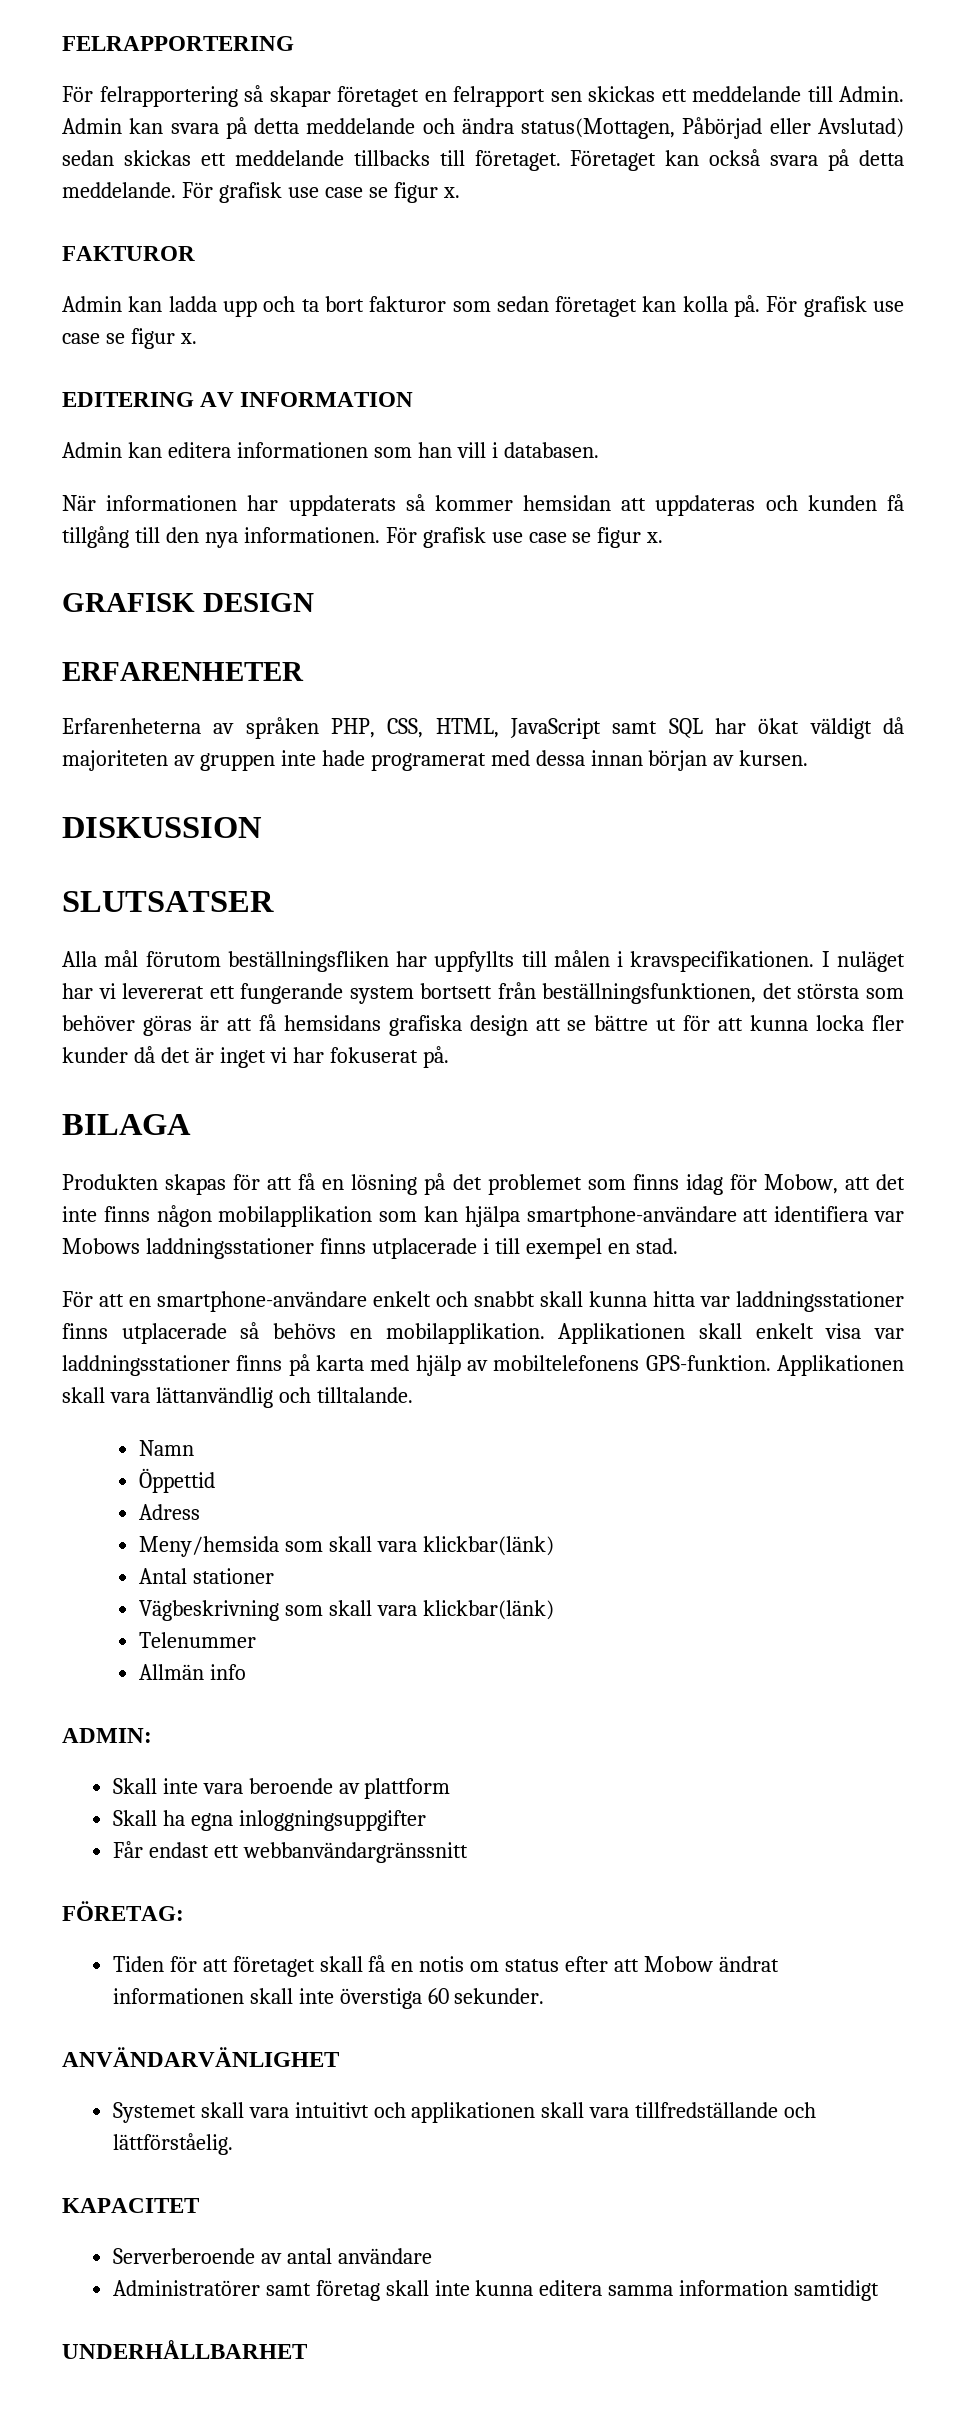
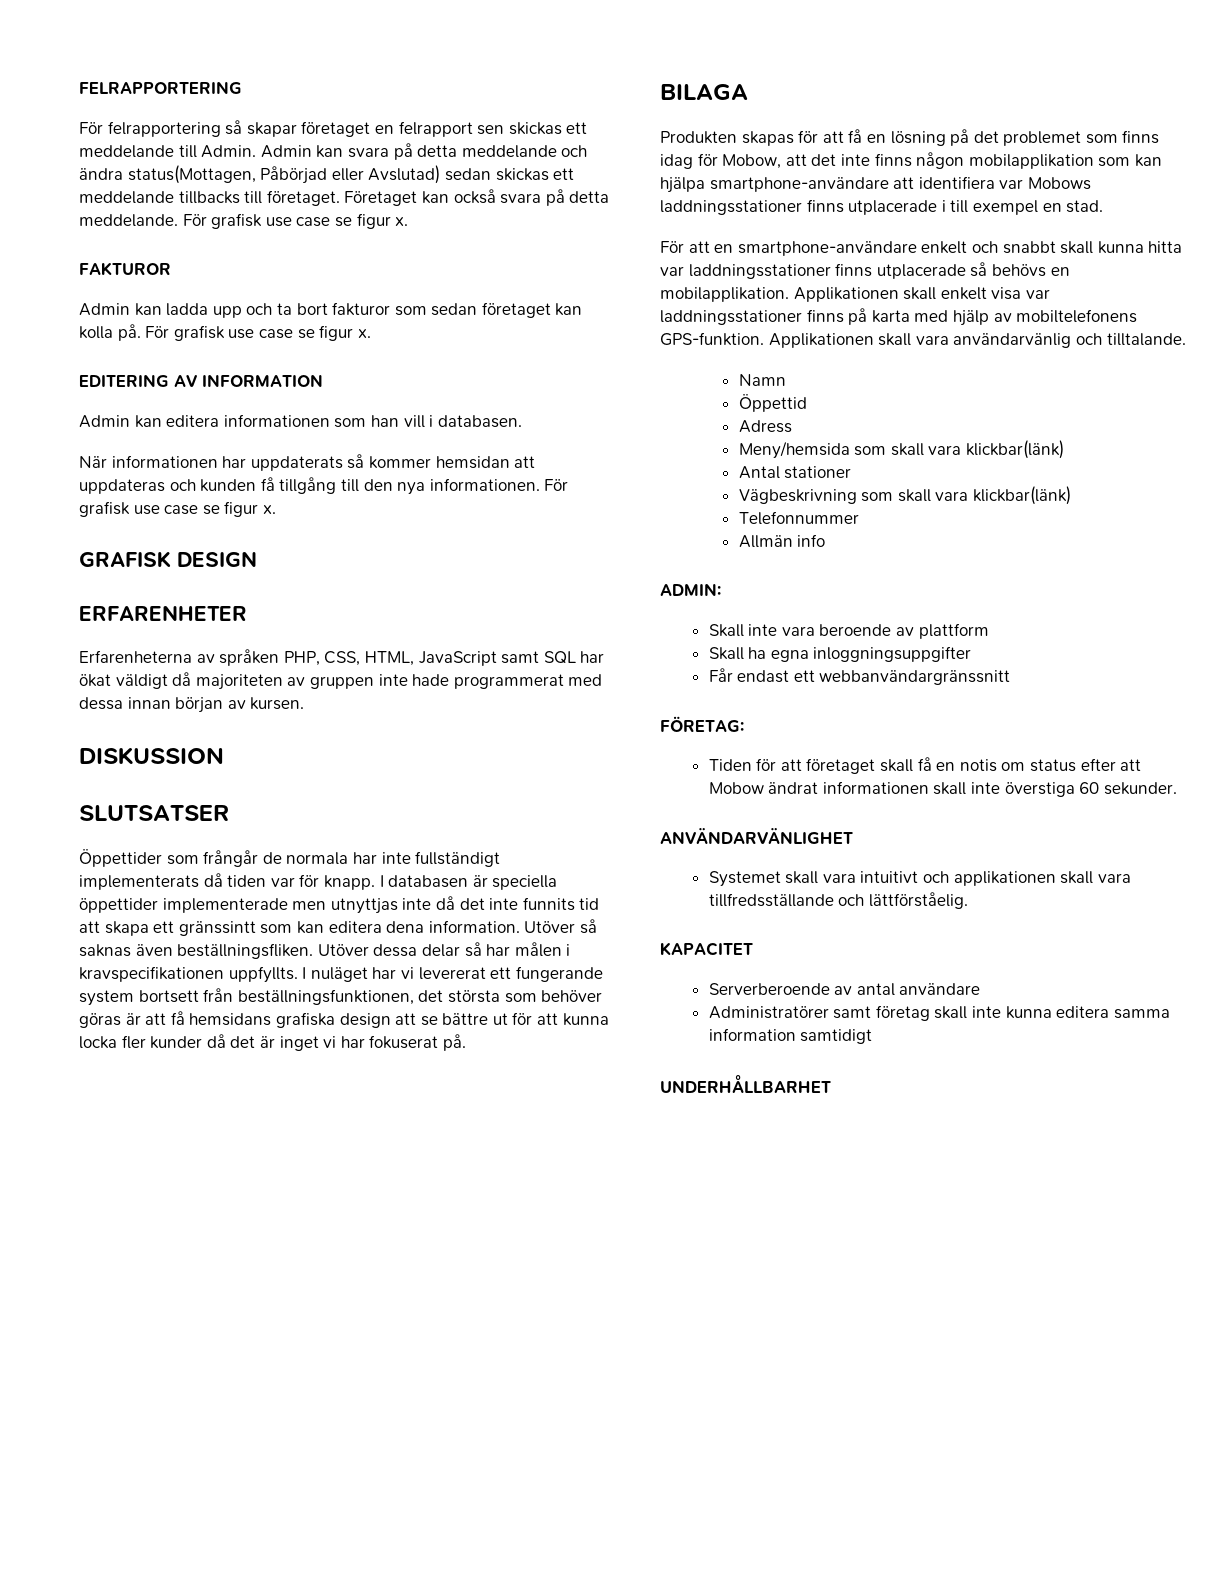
- Erfarenheterna av språken PHP, CSS, HTML, JavaScript samt SQL har ökat väldigt då majoriteten av gruppen inte hade programerat med dessa innan början av kursen.
+ Erfarenheterna av språken PHP, CSS, HTML, JavaScript samt SQL har ökat väldigt då majoriteten av gruppen inte hade programmerat med dessa innan början av kursen.
- Alla mål förutom beställningsfliken har uppfyllts till målen i kravspecifikationen.
+ Öppettider som frångår de normala har inte fullständigt implementerats då tiden var för knapp. I databasen är speciella öppettider implementerade men utnyttjas inte då det inte funnits tid att skapa ett gränssintt som kan editera dena information. Utöver så saknas även beställningsfliken. Utöver dessa delar så har målen i kravspecifikationen uppfyllts.
- Applikationen skall vara lättanvändlig och tilltalande.
+ Applikationen skall vara användarvänlig och tilltalande.
- Telenummer
+ Telefonnummer
- Systemet skall vara intuitivt och applikationen skall vara tillfredställande och lättförståelig.
+ Systemet skall vara intuitivt och applikationen skall vara tillfredsställande och lättförståelig.

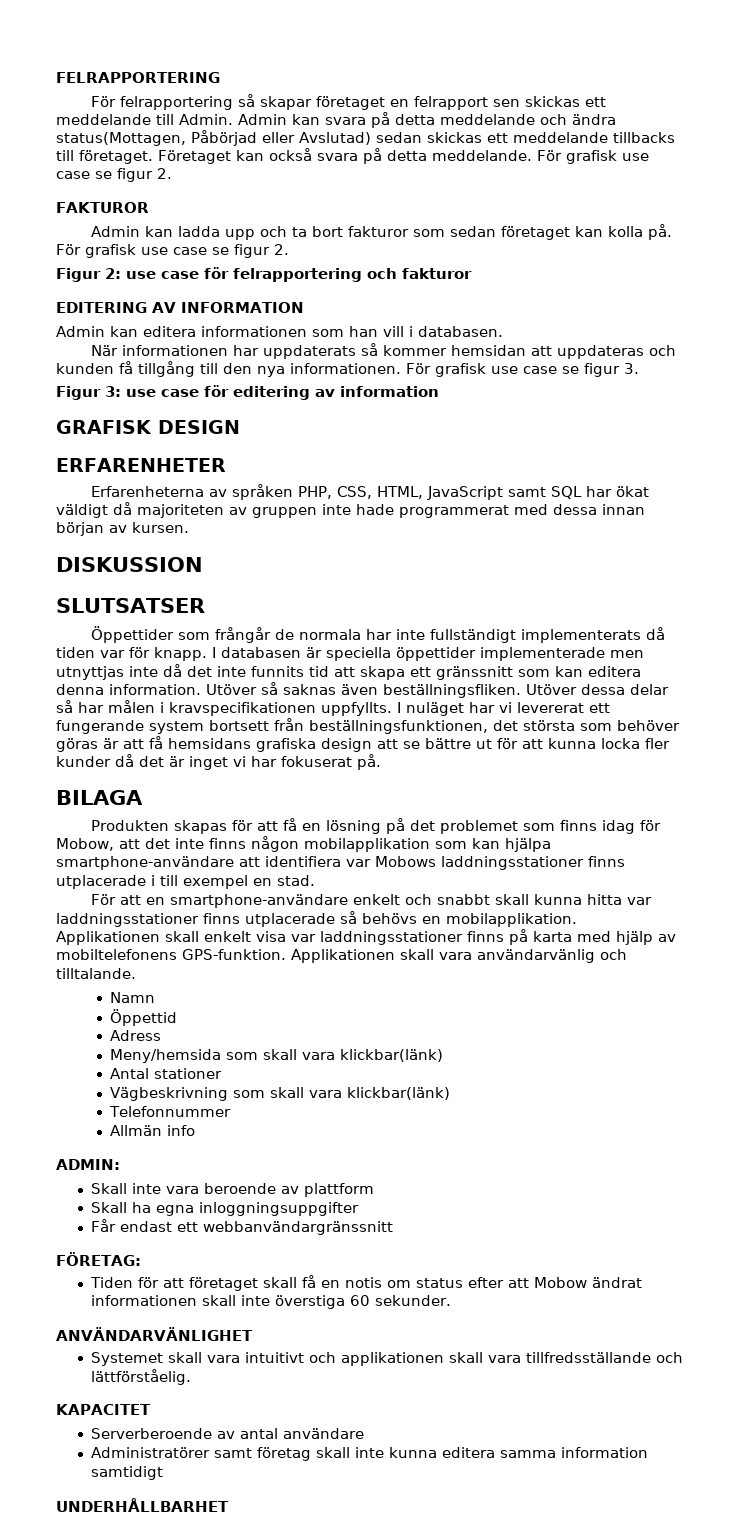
- Företaget kan också svara på detta meddelande. För grafisk use case se figur x.
+ Företaget kan också svara på detta meddelande. För grafisk use case se figur 2.
- Admin kan ladda upp och ta bort fakturor som sedan företaget kan kolla på. För grafisk use case se figur x.
+ Admin kan ladda upp och ta bort fakturor som sedan företaget kan kolla på. För grafisk use case se figur 2.
+ Figur 2: use case för felrapportering och fakturor
- När informationen har uppdaterats så kommer hemsidan att uppdateras och kunden få tillgång till den nya informationen. För grafisk use case se figur x.
+ När informationen har uppdaterats så kommer hemsidan att uppdateras och kunden få tillgång till den nya informationen. För grafisk use case se figur 3.
+ Figur 3: use case för editering av information
- I databasen är speciella öppettider implementerade men utnyttjas inte då det inte funnits tid att skapa ett gränssintt som kan editera dena information.
+ I databasen är speciella öppettider implementerade men utnyttjas inte då det inte funnits tid att skapa ett gränssnitt som kan editera denna information.

